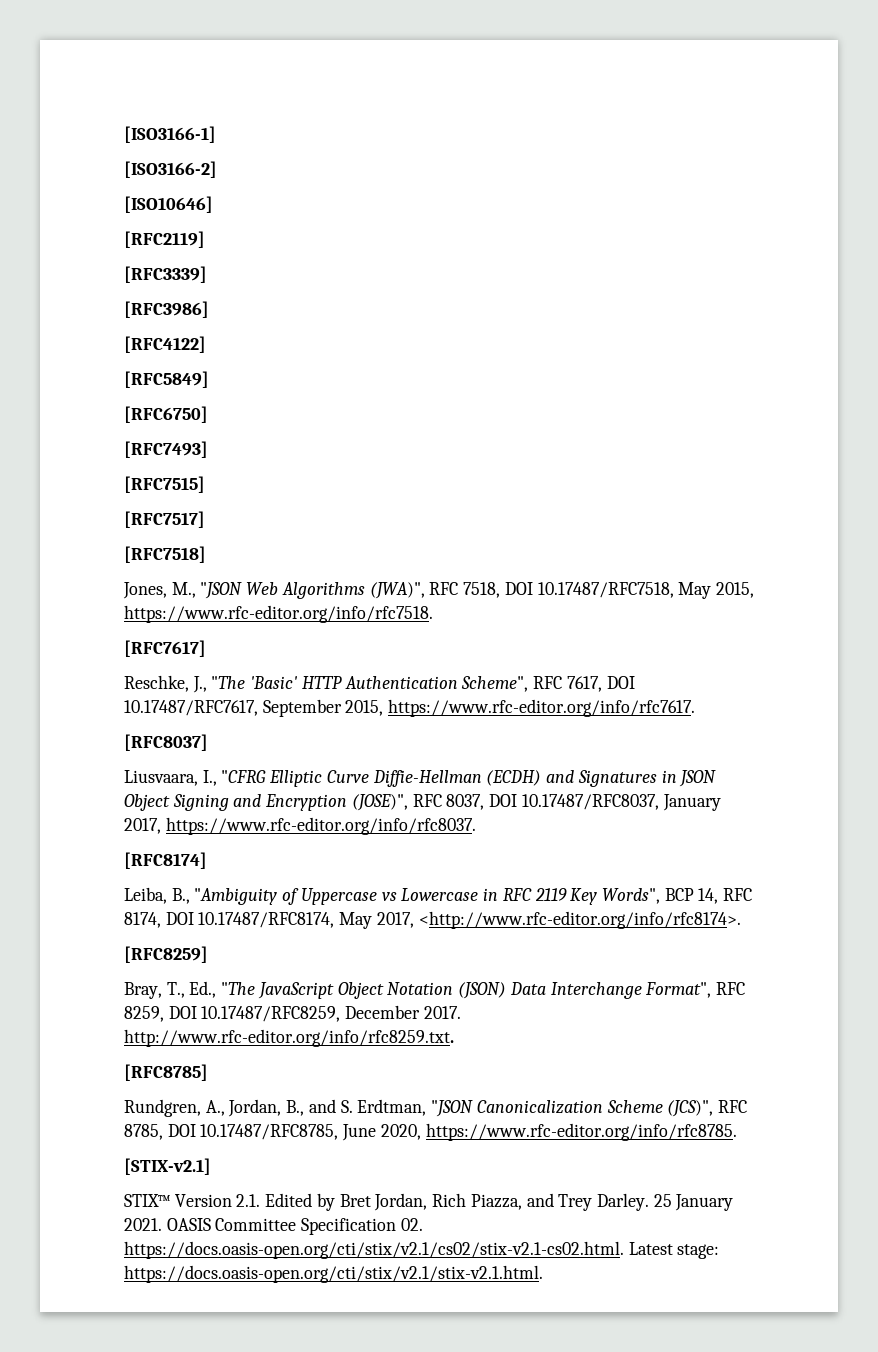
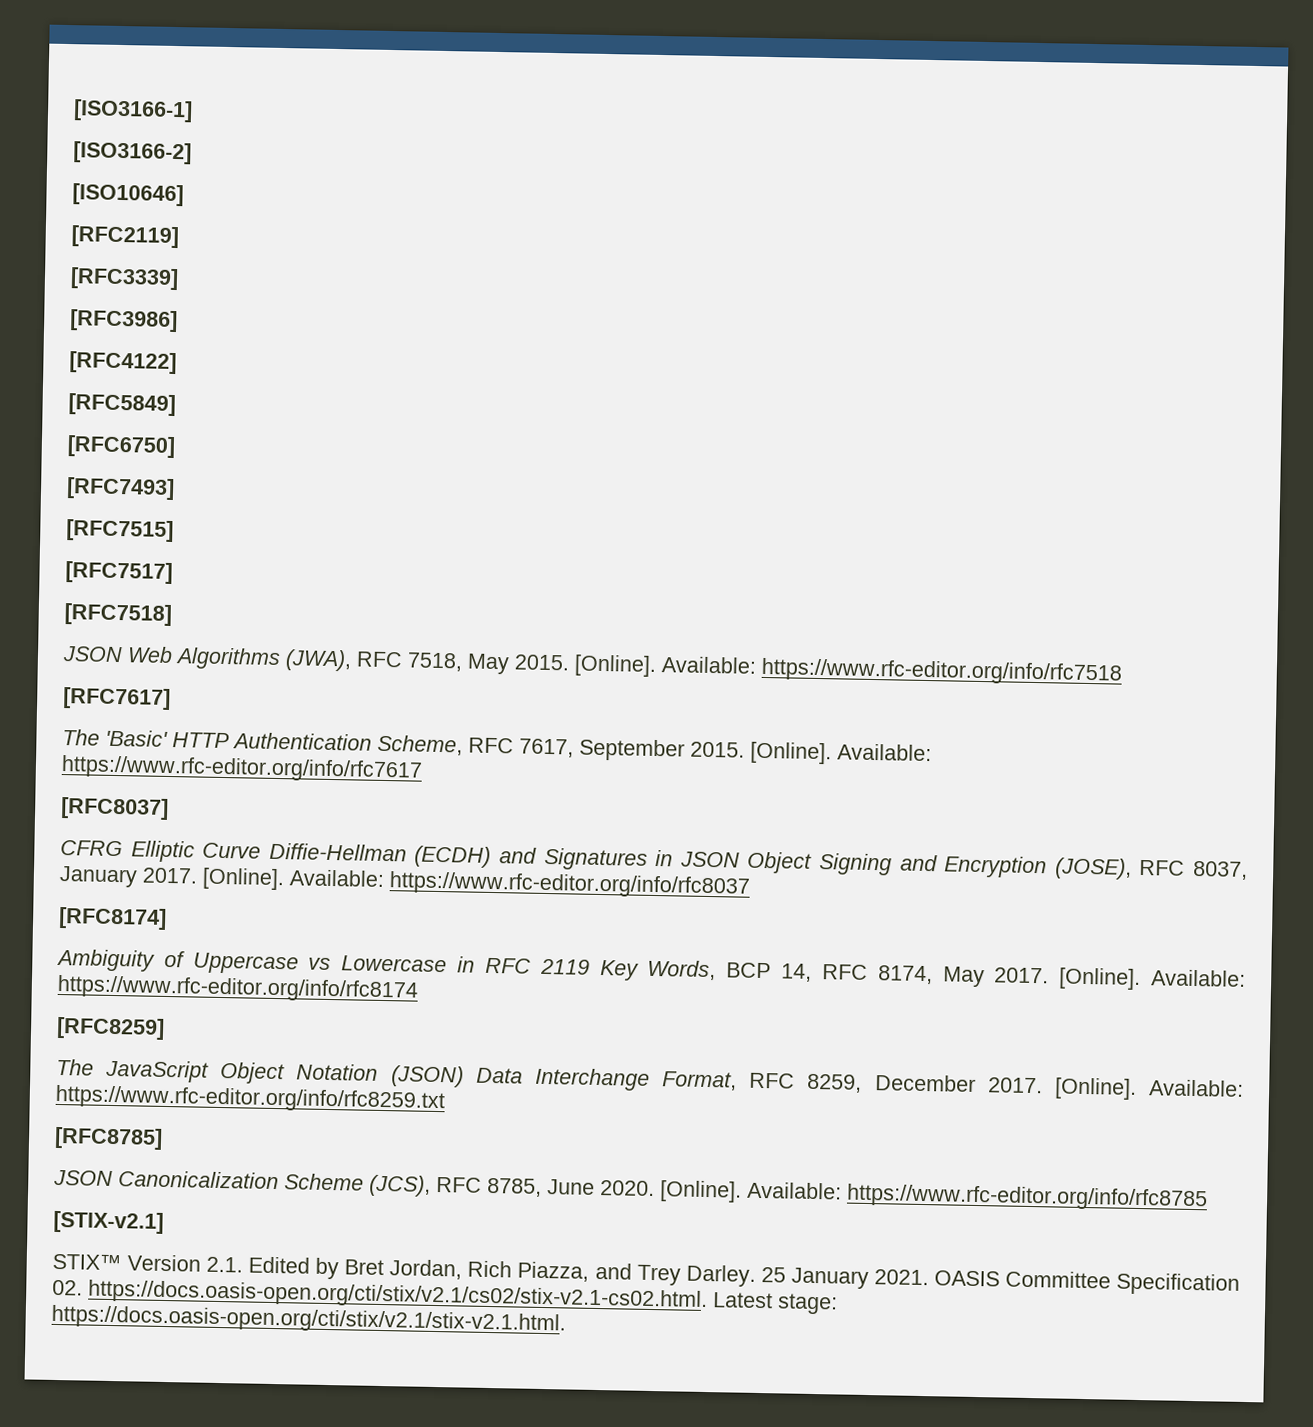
- Jones, M., "JSON Web Algorithms (JWA)", RFC 7518, DOI 10.17487/RFC7518, May 2015, https://www.rfc-editor.org/info/rfc7518.
+ JSON Web Algorithms (JWA), RFC 7518, May 2015. [Online]. Available: https://www.rfc-editor.org/info/rfc7518
  [RFC7617]
- Reschke, J., "The 'Basic' HTTP Authentication Scheme", RFC 7617, DOI 10.17487/RFC7617, September 2015, https://www.rfc-editor.org/info/rfc7617.
+ The 'Basic' HTTP Authentication Scheme, RFC 7617, September 2015. [Online]. Available: https://www.rfc-editor.org/info/rfc7617
  [RFC8037]
- Liusvaara, I., "CFRG Elliptic Curve Diffie-Hellman (ECDH) and Signatures in JSON Object Signing and Encryption (JOSE)", RFC 8037, DOI 10.17487/RFC8037, January 2017, https://www.rfc-editor.org/info/rfc8037.
+ CFRG Elliptic Curve Diffie-Hellman (ECDH) and Signatures in JSON Object Signing and Encryption (JOSE), RFC 8037, January 2017. [Online]. Available: https://www.rfc-editor.org/info/rfc8037
  [RFC8174]
- Leiba, B., "Ambiguity of Uppercase vs Lowercase in RFC 2119 Key Words", BCP 14, RFC 8174, DOI 10.17487/RFC8174, May 2017, <http://www.rfc-editor.org/info/rfc8174>.
+ Ambiguity of Uppercase vs Lowercase in RFC 2119 Key Words, BCP 14, RFC 8174, May 2017. [Online]. Available: https://www.rfc-editor.org/info/rfc8174
  [RFC8259]
- Bray, T., Ed., "The JavaScript Object Notation (JSON) Data Interchange Format", RFC 8259, DOI 10.17487/RFC8259, December 2017. http://www.rfc-editor.org/info/rfc8259.txt.
+ The JavaScript Object Notation (JSON) Data Interchange Format, RFC 8259, December 2017. [Online]. Available: https://www.rfc-editor.org/info/rfc8259.txt
  [RFC8785]
- Rundgren, A., Jordan, B., and S. Erdtman, "JSON Canonicalization Scheme (JCS)", RFC 8785, DOI 10.17487/RFC8785, June 2020, https://www.rfc-editor.org/info/rfc8785.
+ JSON Canonicalization Scheme (JCS), RFC 8785, June 2020. [Online]. Available: https://www.rfc-editor.org/info/rfc8785

